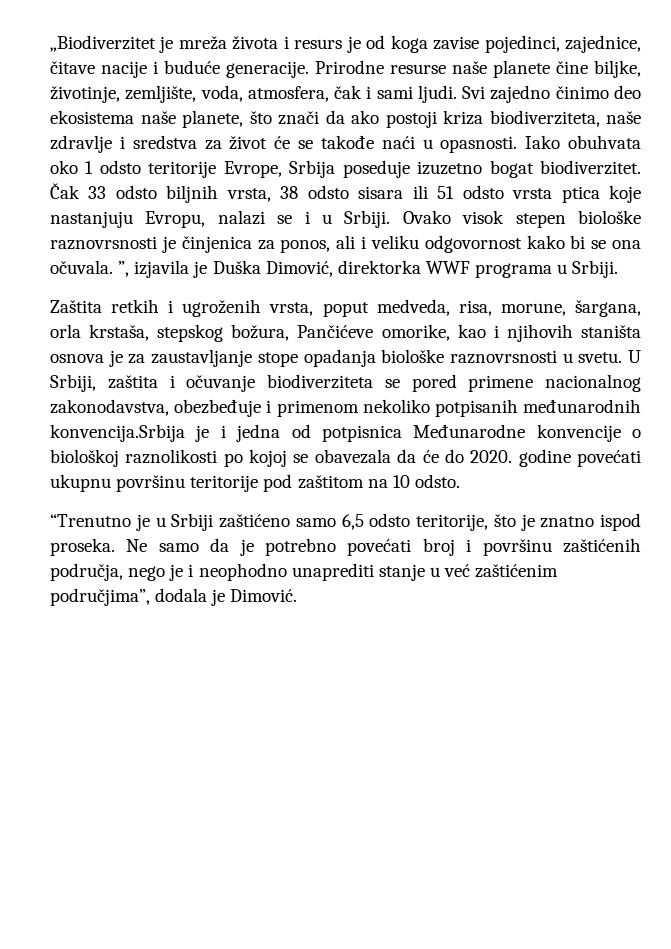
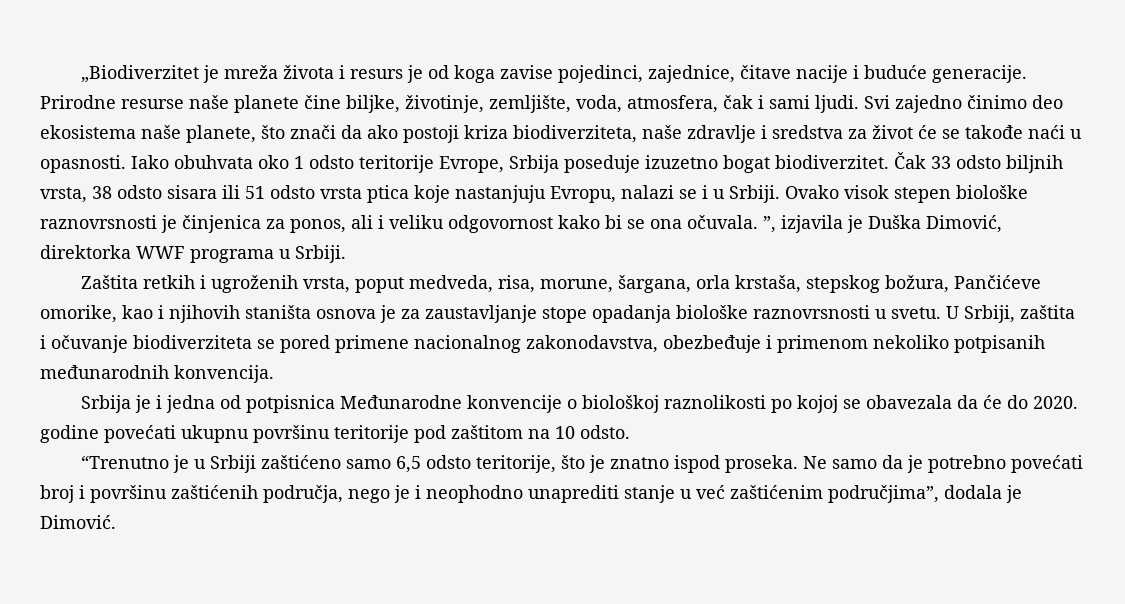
- U Srbiji, zaštita i očuvanje biodiverziteta se pored primene nacionalnog zakonodavstva, obezbeđuje i primenom nekoliko potpisanih međunarodnih konvencija.Srbija je i jedna od potpisnica Međunarodne konvencije o biološkoj raznolikosti po kojoj se obavezala da će do 2020. godine povećati ukupnu površinu teritorije pod zaštitom na 10 odsto.
+ U Srbiji, zaštita i očuvanje biodiverziteta se pored primene nacionalnog zakonodavstva, obezbeđuje i primenom nekoliko potpisanih međunarodnih konvencija.
+ Srbija je i jedna od potpisnica Međunarodne konvencije o biološkoj raznolikosti po kojoj se obavezala da će do 2020. godine povećati ukupnu površinu teritorije pod zaštitom na 10 odsto.

